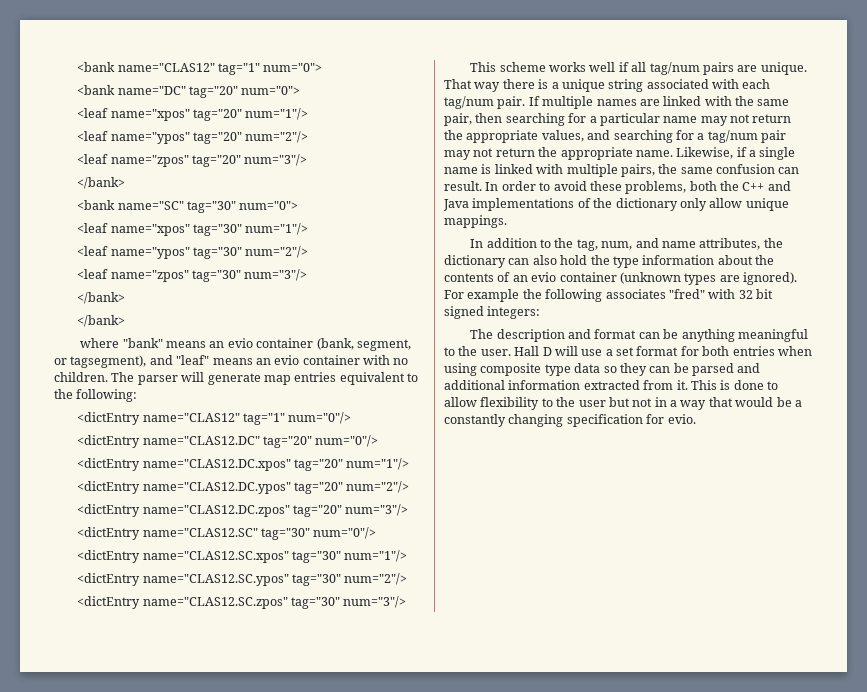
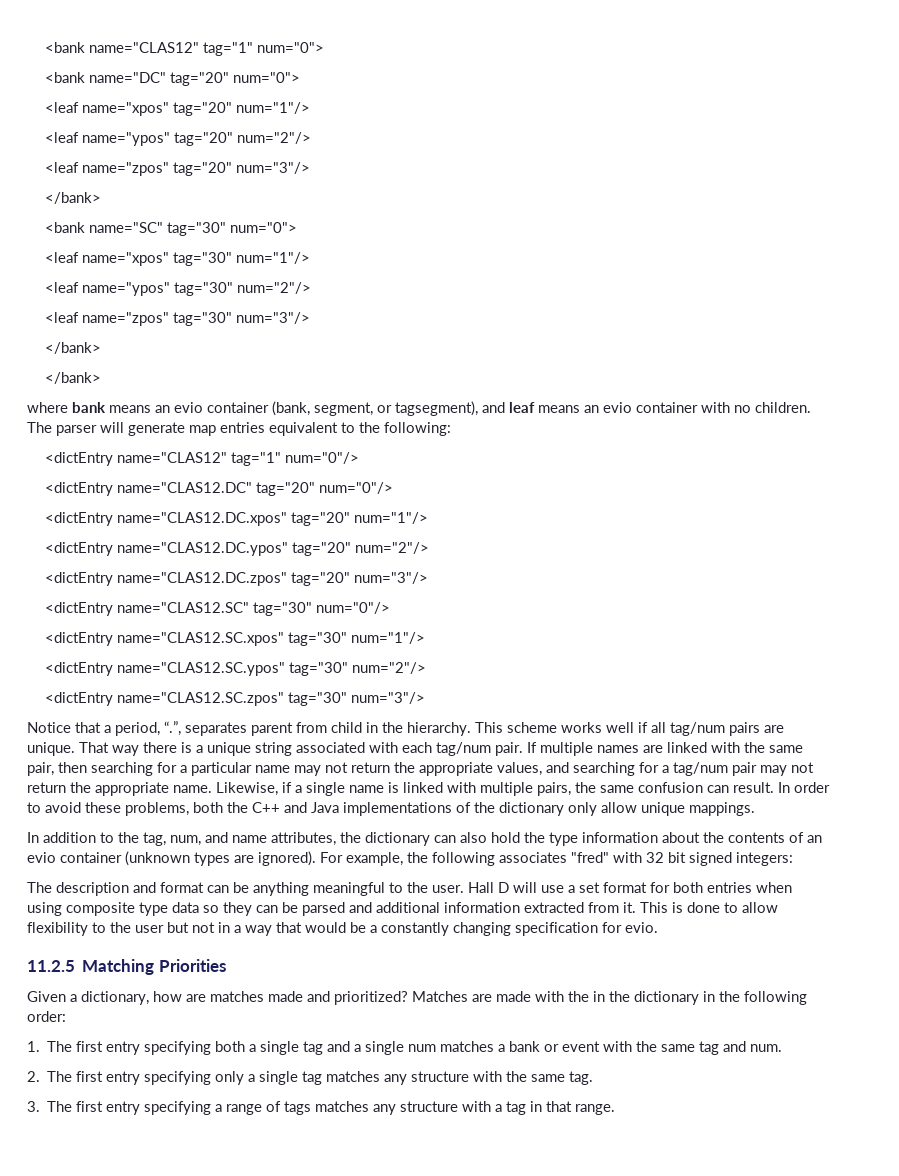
- where "bank" means an evio container (bank, segment, or tagsegment), and "leaf" means an evio container with no children.
+ where bank means an evio container (bank, segment, or tagsegment), and leaf means an evio container with no children.
+ Notice that a period, “.”, separates parent from child in the hierarchy.
- For example the following associates "fred" with 32 bit signed integers:
+ For example, the following associates "fred" with 32 bit signed integers:
+ 11.2.5 Matching Priorities
+ Given a dictionary, how are matches made and prioritized? Matches are made with the in the dictionary in the following order:
+ 1. The first entry specifying both a single tag and a single num matches a bank or event with the same tag and num.
+ 2. The first entry specifying only a single tag matches any structure with the same tag.
+ 3. The first entry specifying a range of tags matches any structure with a tag in that range.

